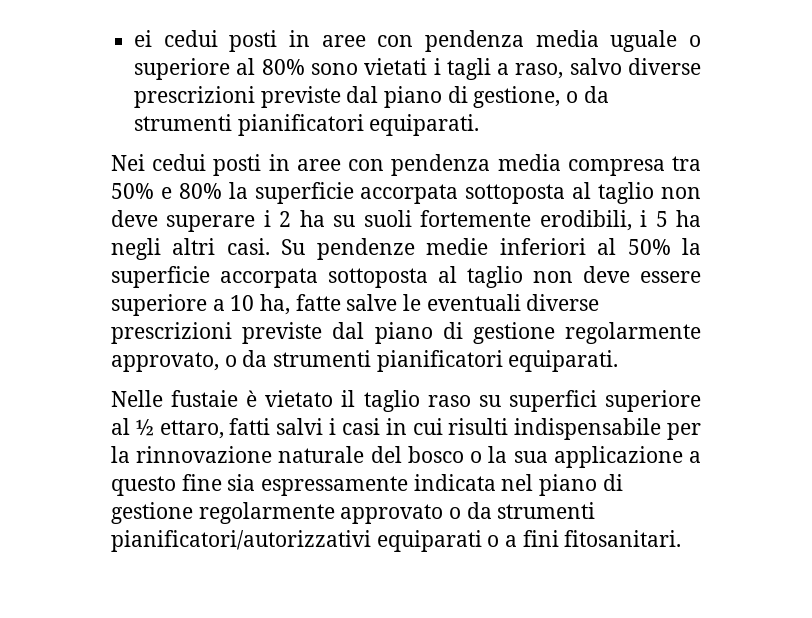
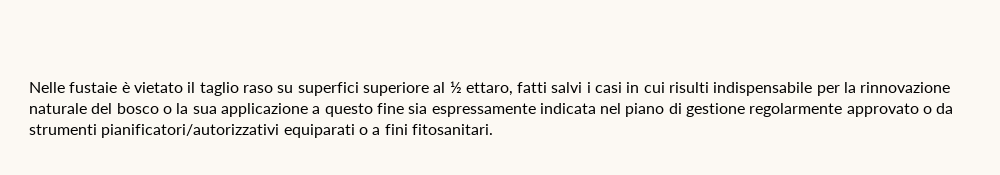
- ei cedui posti in aree con pendenza media uguale o superiore al 80% sono vietati i tagli a raso, salvo diverse prescrizioni previste dal piano di gestione, o da strumenti pianificatori equiparati.
- Nei cedui posti in aree con pendenza media compresa tra 50% e 80% la superficie accorpata sottoposta al taglio non deve superare i 2 ha su suoli fortemente erodibili, i 5 ha negli altri casi. Su pendenze medie inferiori al 50% la superficie accorpata sottoposta al taglio non deve essere superiore a 10 ha, fatte salve le eventuali diverse prescrizioni previste dal piano di gestione regolarmente approvato, o da strumenti pianificatori equiparati.

